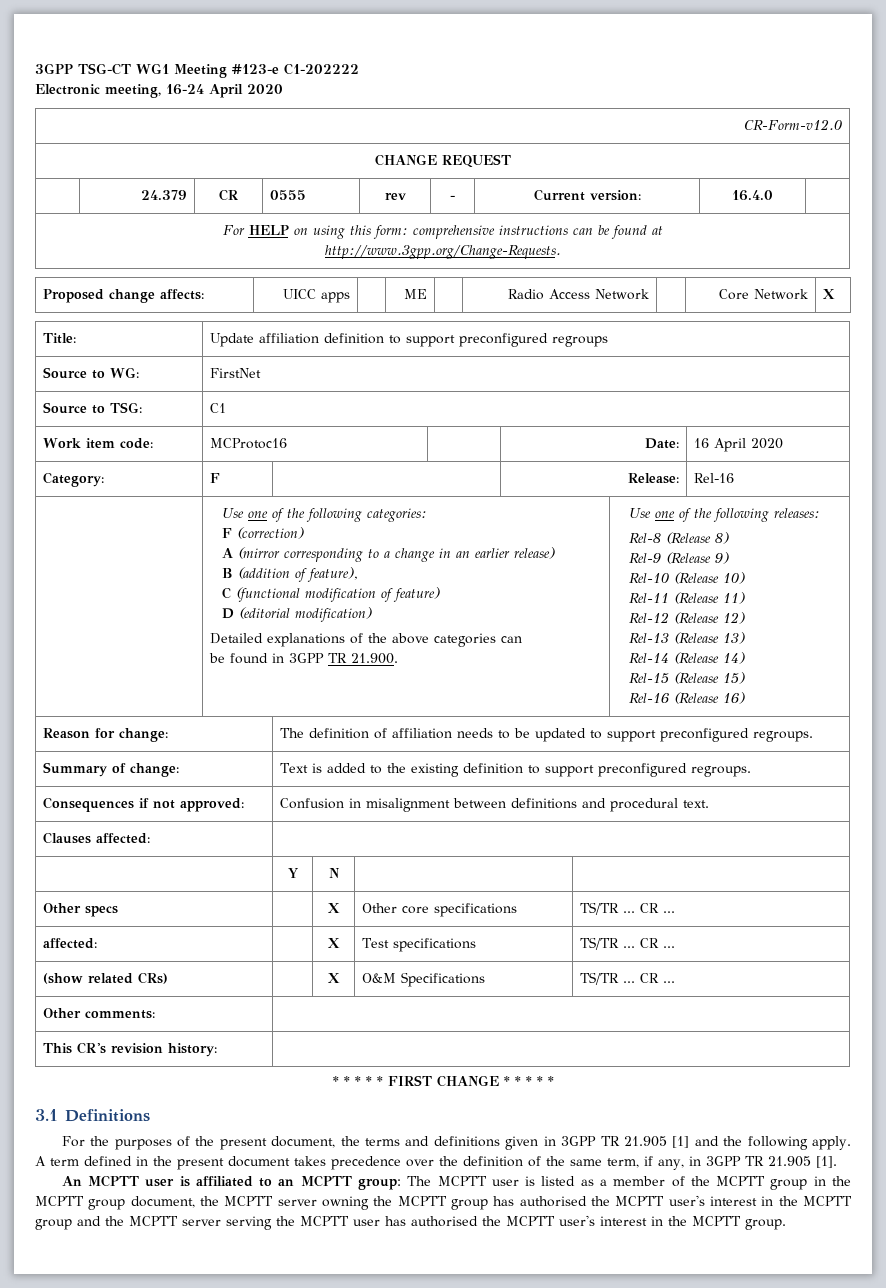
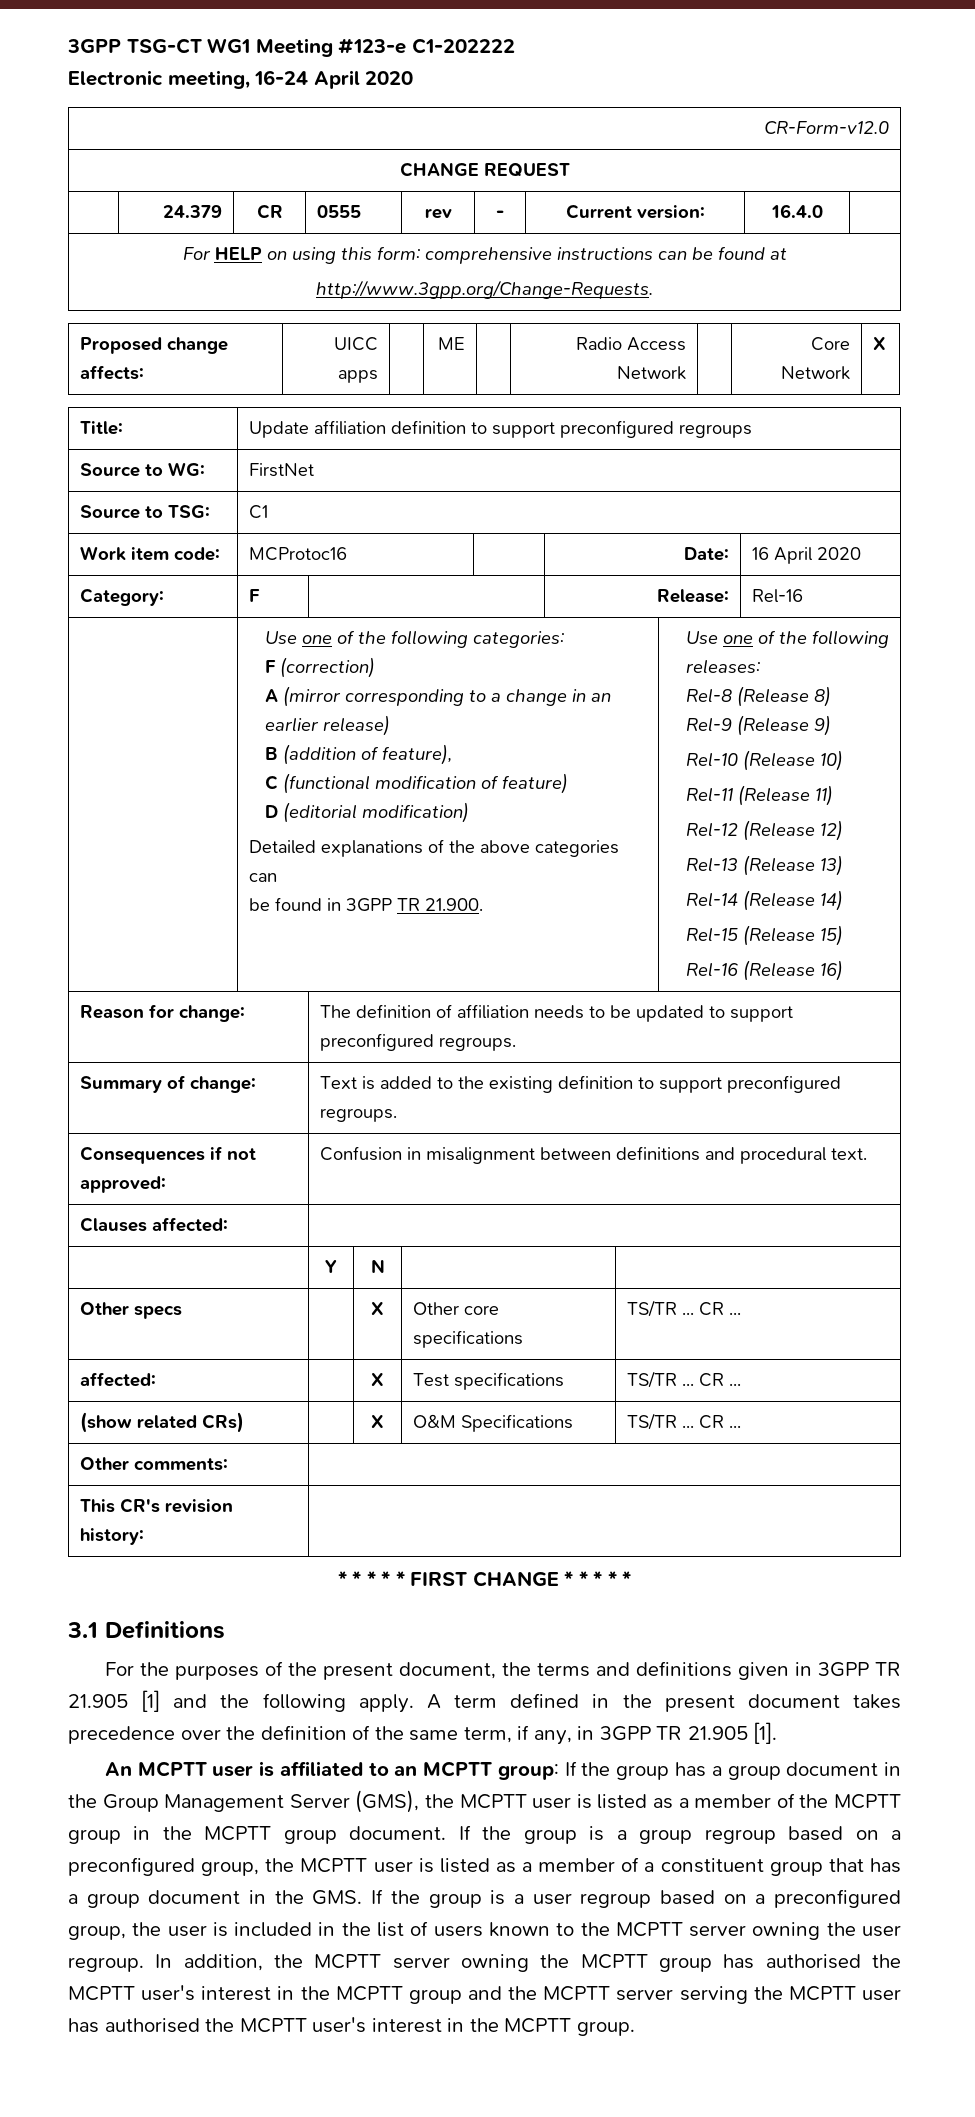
- An MCPTT user is affiliated to an MCPTT group: The MCPTT user is listed as a member of the MCPTT group in the MCPTT group document, the MCPTT server owning the MCPTT group has authorised the MCPTT user's interest in the MCPTT group and the MCPTT server serving the MCPTT user has authorised the MCPTT user's interest in the MCPTT group.
+ An MCPTT user is affiliated to an MCPTT group: If the group has a group document in the Group Management Server (GMS), the MCPTT user is listed as a member of the MCPTT group in the MCPTT group document. If the group is a group regroup based on a preconfigured group, the MCPTT user is listed as a member of a constituent group that has a group document in the GMS. If the group is a user regroup based on a preconfigured group, the user is included in the list of users known to the MCPTT server owning the user regroup. In addition, the MCPTT server owning the MCPTT group has authorised the MCPTT user's interest in the MCPTT group and the MCPTT server serving the MCPTT user has authorised the MCPTT user's interest in the MCPTT group.

